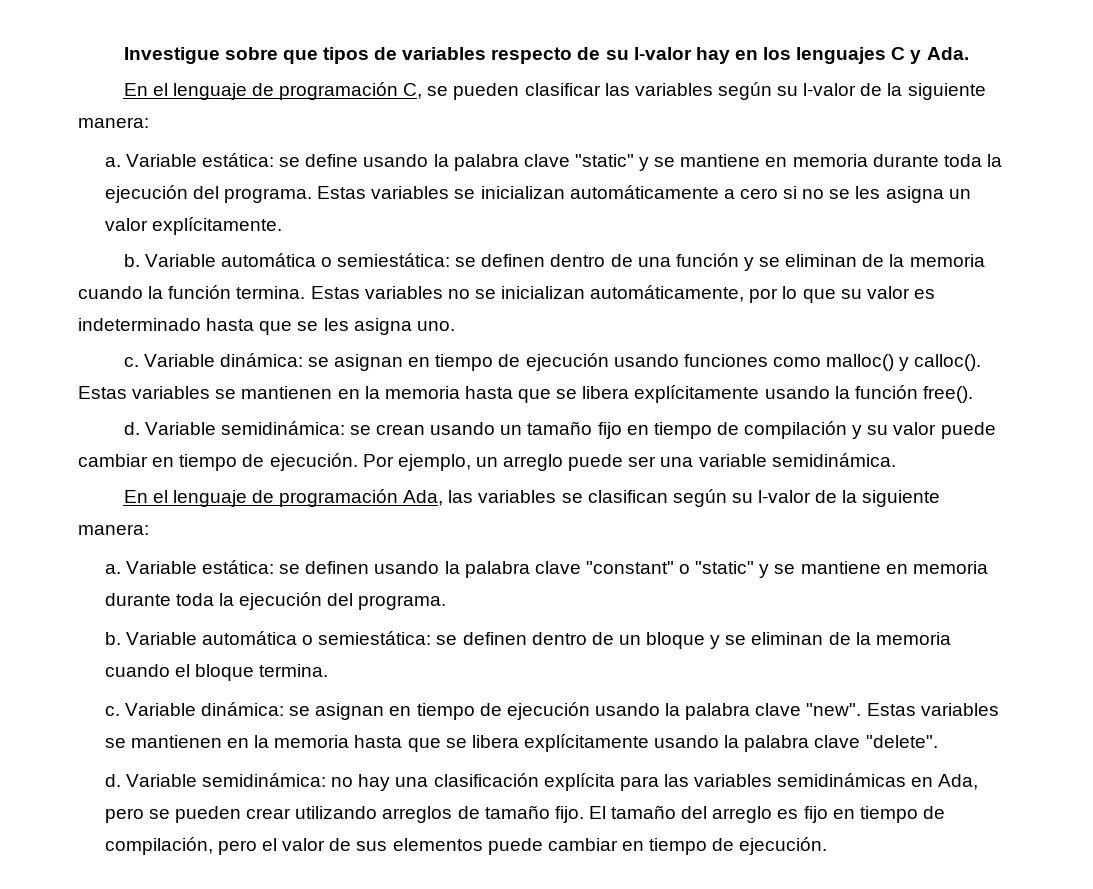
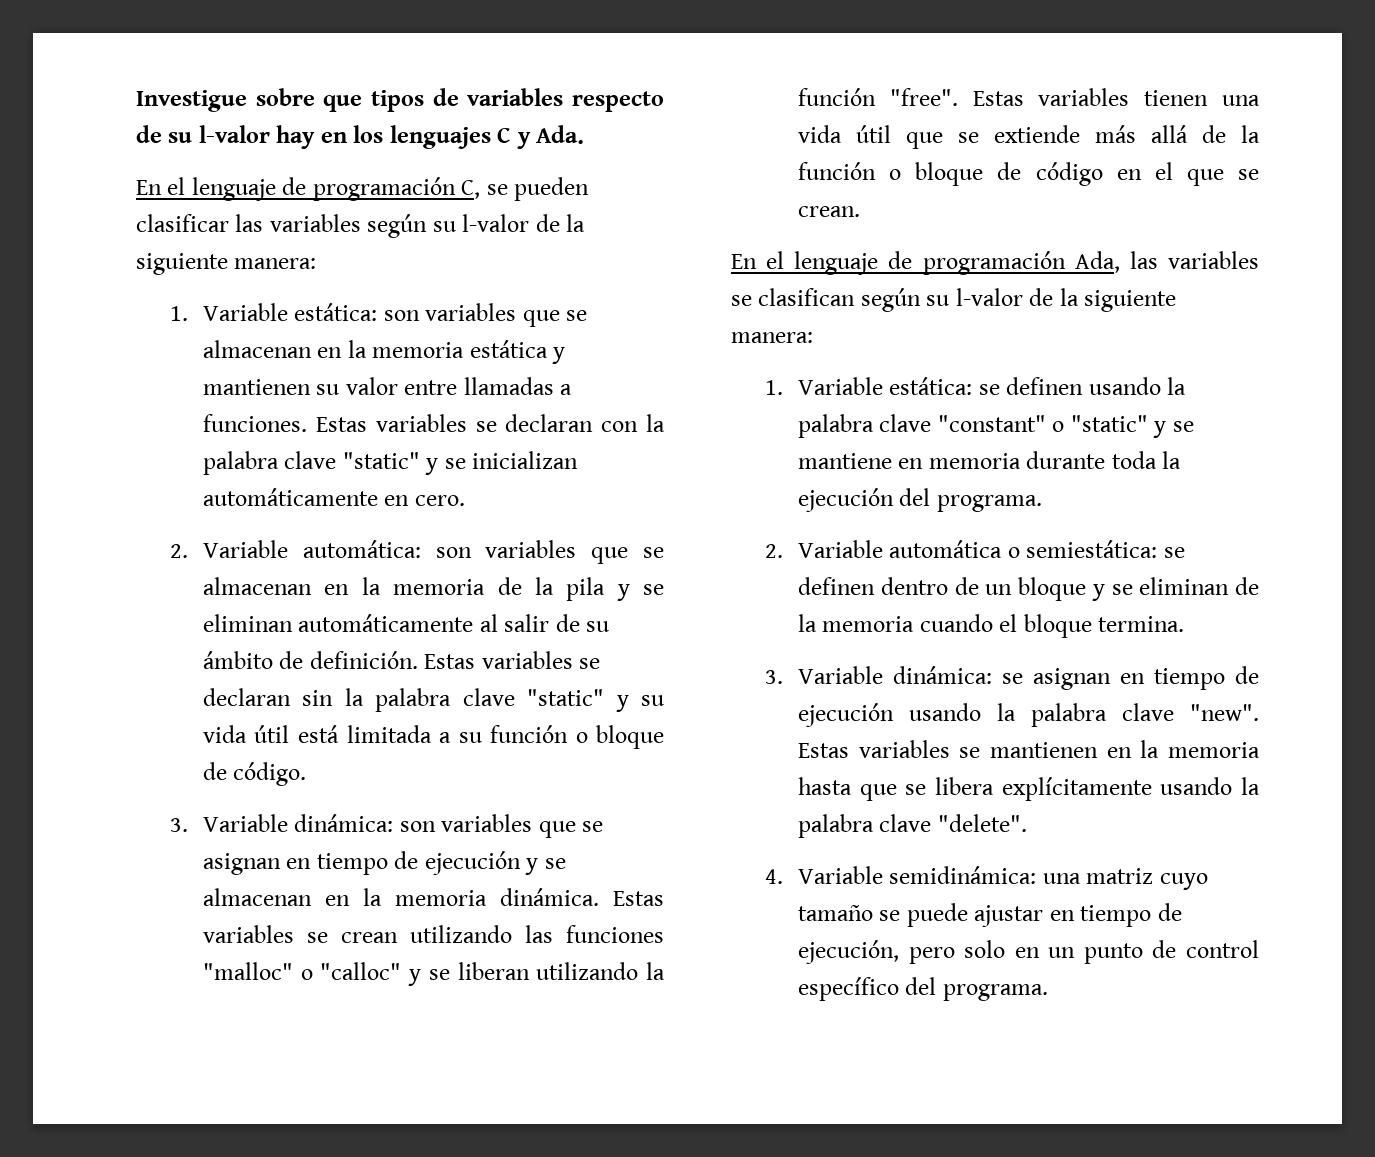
- a. Variable estática: se define usando la palabra clave "static" y se mantiene en memoria durante toda la ejecución del programa. Estas variables se inicializan automáticamente a cero si no se les asigna un valor explícitamente.
- b. Variable automática o semiestática: se definen dentro de una función y se eliminan de la memoria cuando la función termina. Estas variables no se inicializan automáticamente, por lo que su valor es indeterminado hasta que se les asigna uno.
- c. Variable dinámica: se asignan en tiempo de ejecución usando funciones como malloc() y calloc(). Estas variables se mantienen en la memoria hasta que se libera explícitamente usando la función free().
- d. Variable semidinámica: se crean usando un tamaño fijo en tiempo de compilación y su valor puede cambiar en tiempo de ejecución. Por ejemplo, un arreglo puede ser una variable semidinámica.
+ 1. Variable estática: son variables que se almacenan en la memoria estática y mantienen su valor entre llamadas a funciones. Estas variables se declaran con la palabra clave "static" y se inicializan automáticamente en cero.
+ 2. Variable automática: son variables que se almacenan en la memoria de la pila y se eliminan automáticamente al salir de su ámbito de definición. Estas variables se declaran sin la palabra clave "static" y su vida útil está limitada a su función o bloque de código.
+ 3. Variable dinámica: son variables que se asignan en tiempo de ejecución y se almacenan en la memoria dinámica. Estas variables se crean utilizando las funciones "malloc" o "calloc" y se liberan utilizando la función "free". Estas variables tienen una vida útil que se extiende más allá de la función o bloque de código en el que se crean.
- a. Variable estática: se definen usando la palabra clave "constant" o "static" y se mantiene en memoria durante toda la ejecución del programa.
+ 1. Variable estática: se definen usando la palabra clave "constant" o "static" y se mantiene en memoria durante toda la ejecución del programa.
- b. Variable automática o semiestática: se definen dentro de un bloque y se eliminan de la memoria cuando el bloque termina.
+ 2. Variable automática o semiestática: se definen dentro de un bloque y se eliminan de la memoria cuando el bloque termina.
- c. Variable dinámica: se asignan en tiempo de ejecución usando la palabra clave "new".
+ 3. Variable dinámica: se asignan en tiempo de ejecución usando la palabra clave "new".
- d. Variable semidinámica: no hay una clasificación explícita para las variables semidinámicas en Ada, pero se pueden crear utilizando arreglos de tamaño fijo. El tamaño del arreglo es fijo en tiempo de compilación, pero el valor de sus elementos puede cambiar en tiempo de ejecución.
+ 4. Variable semidinámica: una matriz cuyo tamaño se puede ajustar en tiempo de ejecución, pero solo en un punto de control específico del programa.

